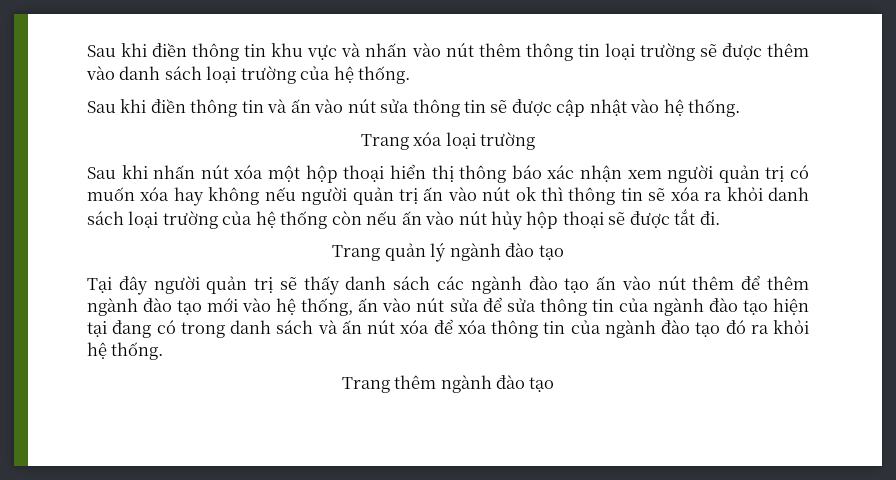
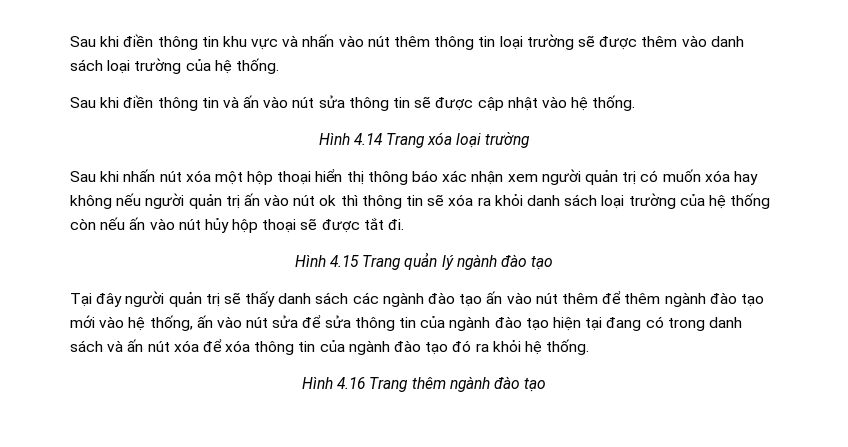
- Trang xóa loại trường
+ Hình 4.14 Trang xóa loại trường
- Trang quản lý ngành đào tạo
+ Hình 4.15 Trang quản lý ngành đào tạo
- Trang thêm ngành đào tạo
+ Hình 4.16 Trang thêm ngành đào tạo

